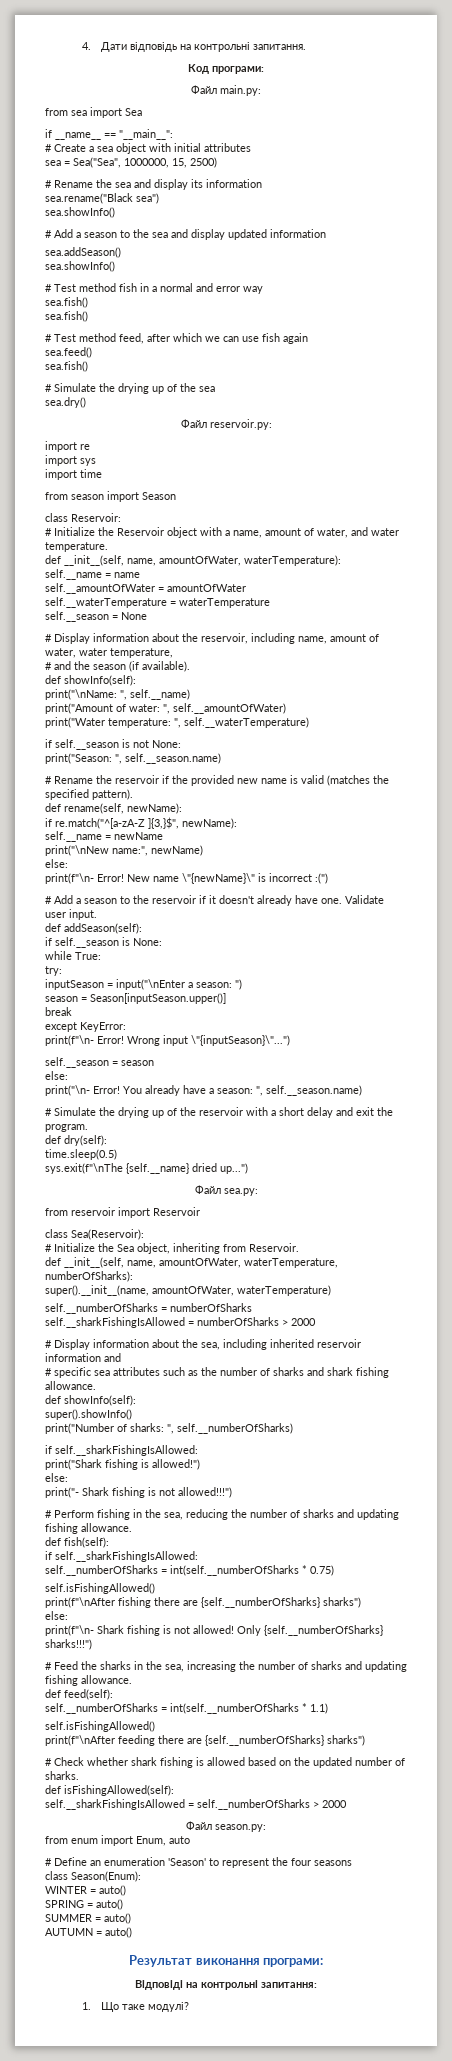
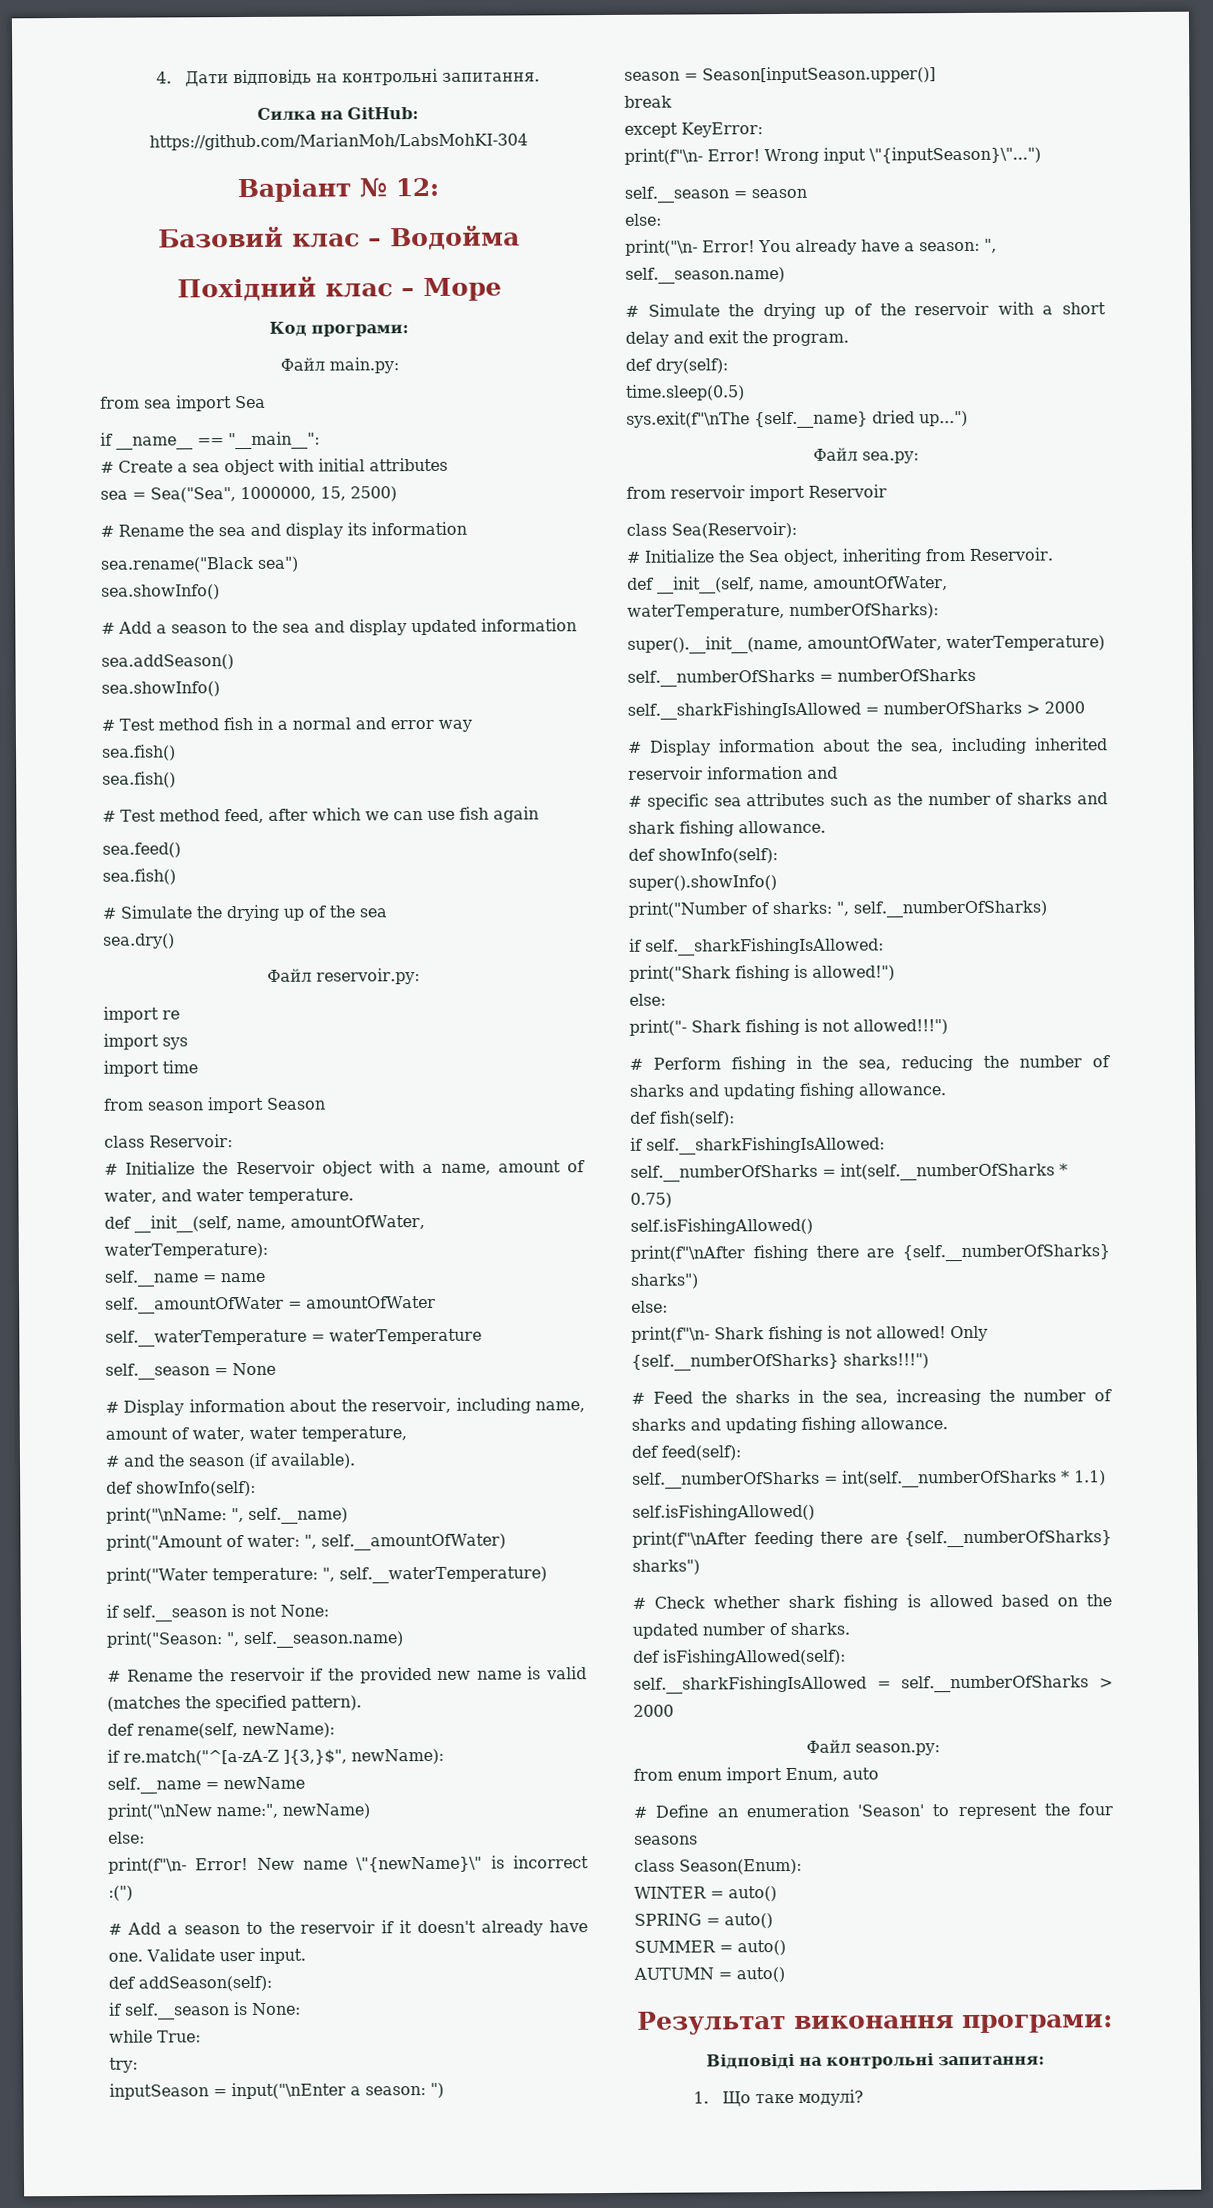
+ Силка на GitHub: https://github.com/MarianMoh/LabsMohKI-304
+ Варіант № 12:
+ Базовий клас – Водойма
+ Похідний клас – Море

